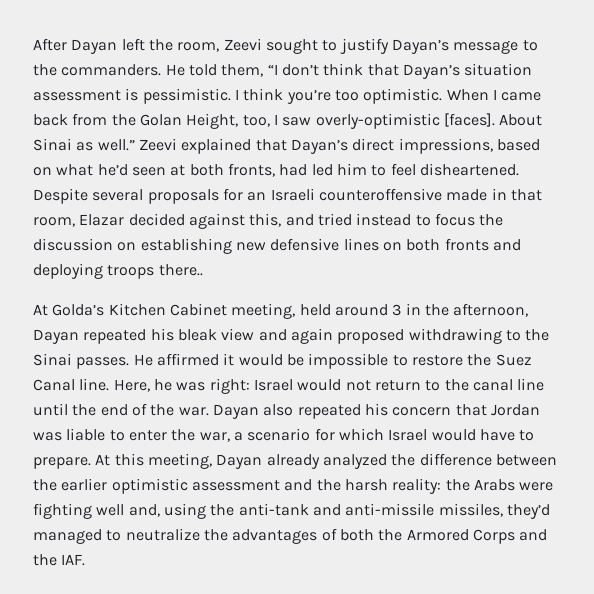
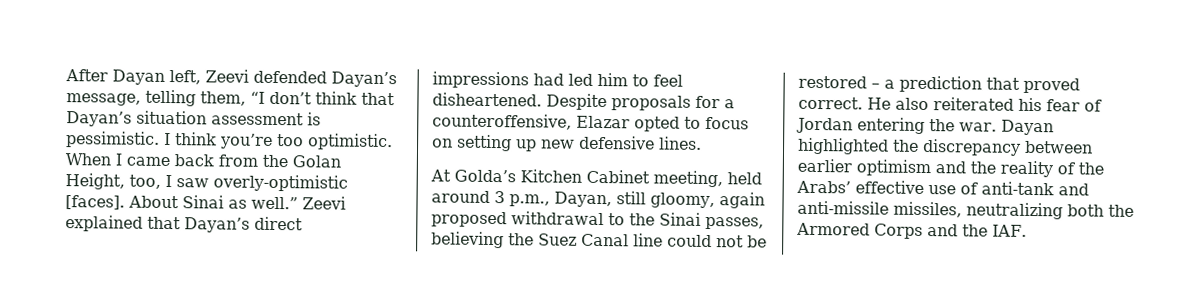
- After Dayan left the room, Zeevi sought to justify Dayan’s message to the commanders. He told them, “I don’t think that Dayan’s situation assessment is pessimistic.
+ After Dayan left, Zeevi defended Dayan’s message, telling them, “I don’t think that Dayan’s situation assessment is pessimistic.
- Zeevi explained that Dayan’s direct impressions, based on what he’d seen at both fronts, had led him to feel disheartened.
+ Zeevi explained that Dayan’s direct impressions had led him to feel disheartened.
- Despite several proposals for an Israeli counteroffensive made in that room, Elazar decided against this, and tried instead to focus the discussion on establishing new defensive lines on both fronts and deploying troops there..
+ Despite proposals for a counteroffensive, Elazar opted to focus on setting up new defensive lines.
- At Golda’s Kitchen Cabinet meeting, held around 3 in the afternoon, Dayan repeated his bleak view and again proposed withdrawing to the Sinai passes. He affirmed it would be impossible to restore the Suez Canal line. Here, he was right: Israel would not return to the canal line until the end of the war. Dayan also repeated his concern that Jordan was liable to enter the war, a scenario for which Israel would have to prepare. At this meeting, Dayan already analyzed the difference between the earlier optimistic assessment and the harsh reality: the Arabs were fighting well and, using the anti-tank and anti-missile missiles, they’d managed to neutralize the advantages of both the Armored Corps and the IAF.
+ At Golda’s Kitchen Cabinet meeting, held around 3 p.m., Dayan, still gloomy, again proposed withdrawal to the Sinai passes, believing the Suez Canal line could not be restored – a prediction that proved correct. He also reiterated his fear of Jordan entering the war. Dayan highlighted the discrepancy between earlier optimism and the reality of the Arabs’ effective use of anti-tank and anti-missile missiles, neutralizing both the Armored Corps and the IAF.

